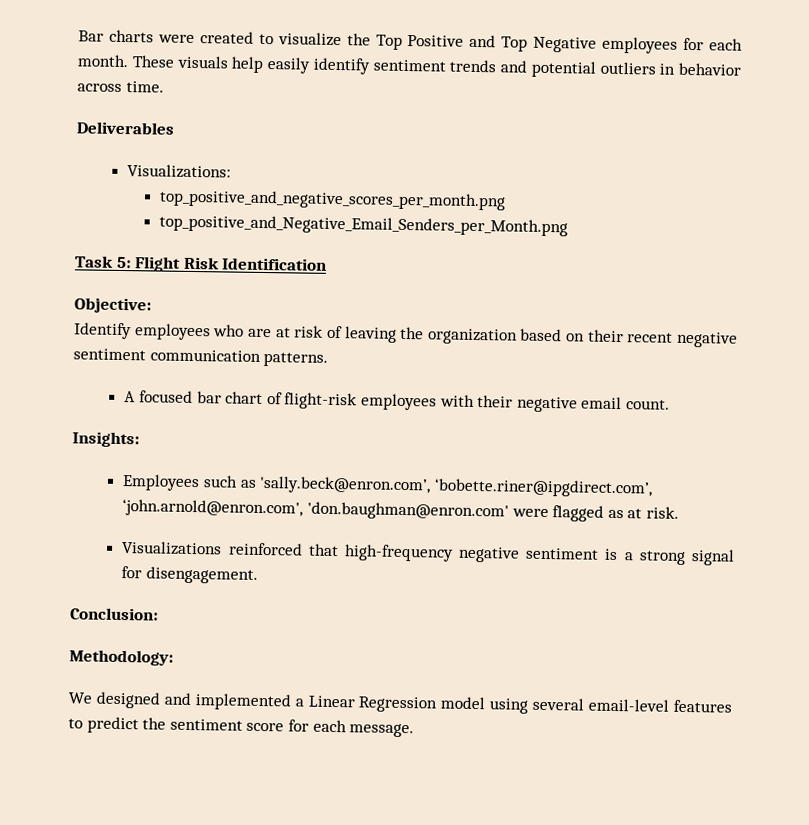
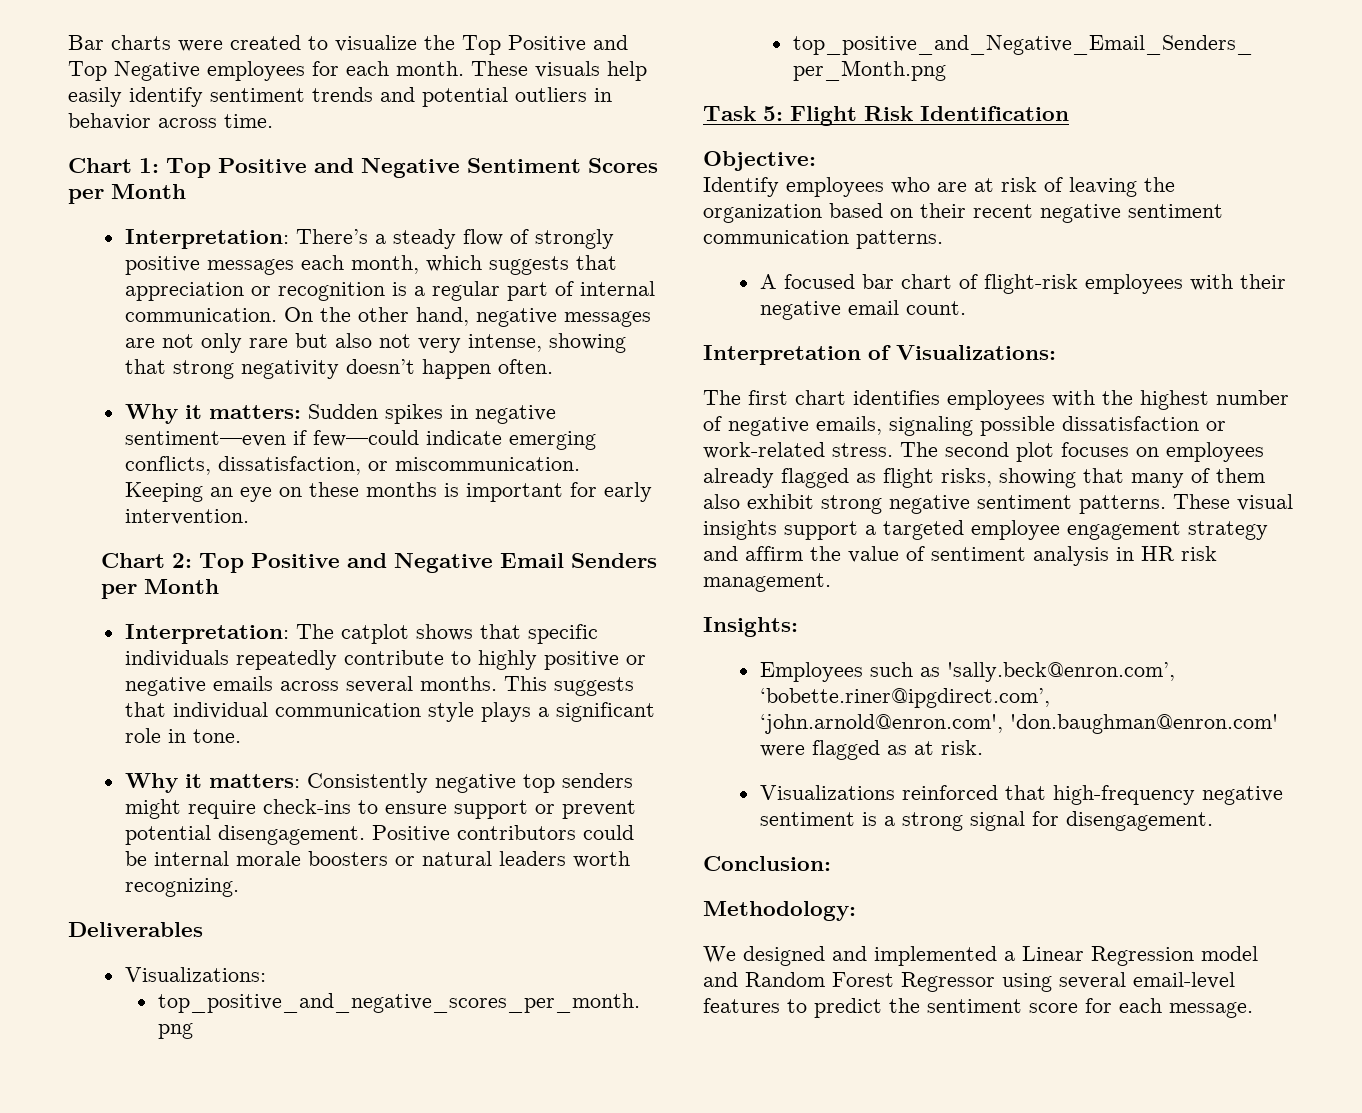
+ Chart 1: Top Positive and Negative Sentiment Scores per Month
+ Interpretation: There’s a steady flow of strongly positive messages each month, which suggests that appreciation or recognition is a regular part of internal communication. On the other hand, negative messages are not only rare but also not very intense, showing that strong negativity doesn’t happen often.
+ Why it matters: Sudden spikes in negative sentiment—even if few—could indicate emerging conflicts, dissatisfaction, or miscommunication. Keeping an eye on these months is important for early intervention.
+ Chart 2: Top Positive and Negative Email Senders per Month
+ Interpretation: The catplot shows that specific individuals repeatedly contribute to highly positive or negative emails across several months. This suggests that individual communication style plays a significant role in tone.
+ Why it matters: Consistently negative top senders might require check-ins to ensure support or prevent potential disengagement. Positive contributors could be internal morale boosters or natural leaders worth recognizing.
+ Interpretation of Visualizations:
+ The first chart identifies employees with the highest number of negative emails, signaling possible dissatisfaction or work-related stress. The second plot focuses on employees already flagged as flight risks, showing that many of them also exhibit strong negative sentiment patterns. These visual insights support a targeted employee engagement strategy and affirm the value of sentiment analysis in HR risk management.
- We designed and implemented a Linear Regression model using several email-level features to predict the sentiment score for each message.
+ We designed and implemented a Linear Regression model and Random Forest Regressor using several email-level features to predict the sentiment score for each message.

